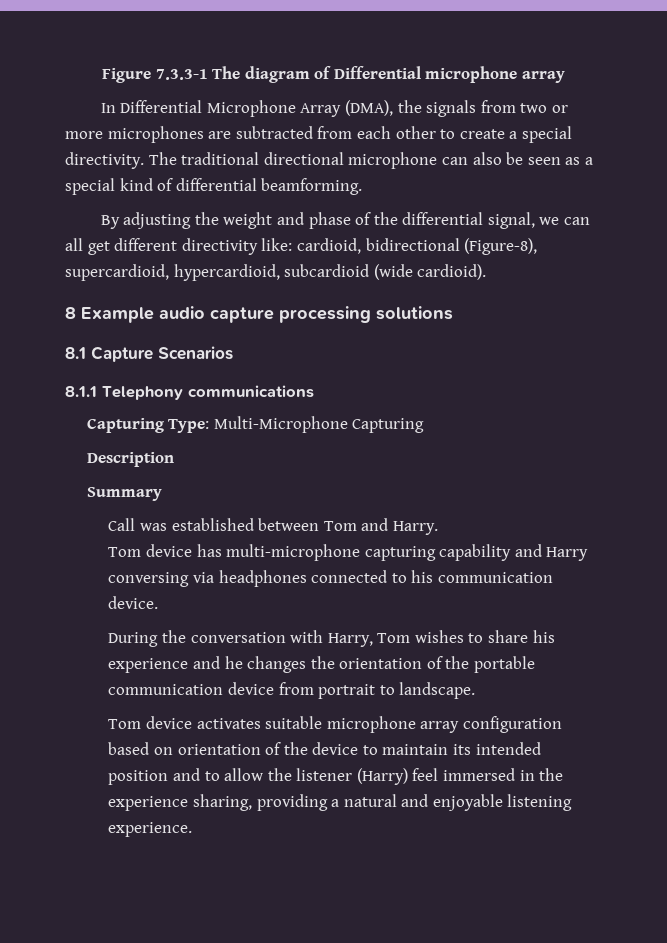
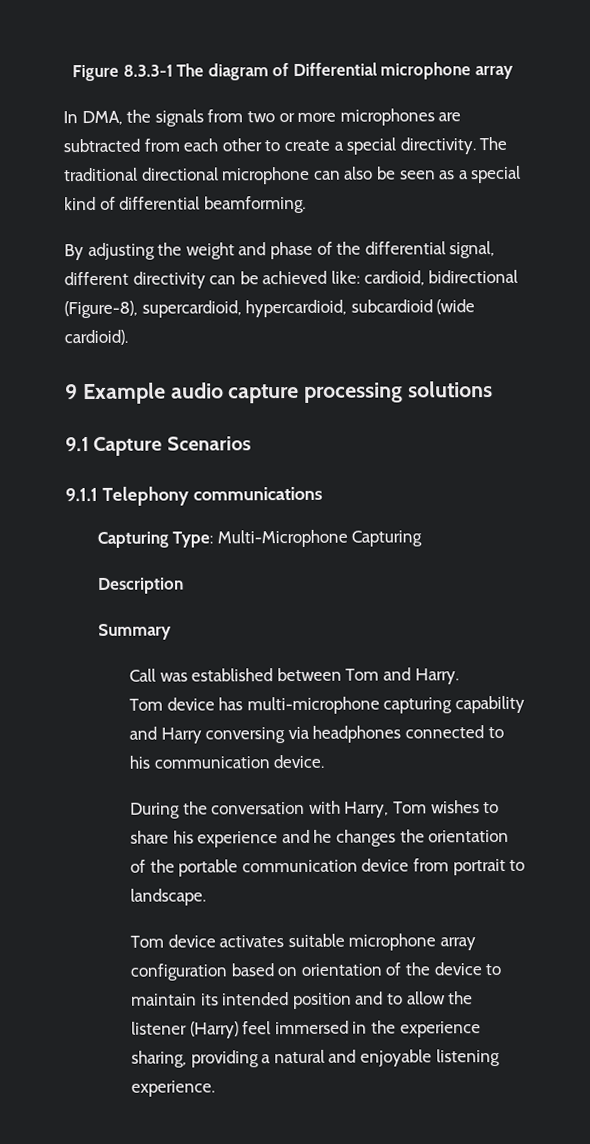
- Figure 7.3.3-1 The diagram of Differential microphone array
+ Figure 8.3.3-1 The diagram of Differential microphone array
- In Differential Microphone Array (DMA), the signals from two or more microphones are subtracted from each other to create a special directivity.
+ In DMA, the signals from two or more microphones are subtracted from each other to create a special directivity.
- By adjusting the weight and phase of the differential signal, we can all get different directivity like: cardioid, bidirectional (Figure-8), supercardioid, hypercardioid, subcardioid (wide cardioid).
+ By adjusting the weight and phase of the differential signal, different directivity can be achieved like: cardioid, bidirectional (Figure-8), supercardioid, hypercardioid, subcardioid (wide cardioid).
- 8 Example audio capture processing solutions
+ 9 Example audio capture processing solutions
- 8.1 Capture Scenarios
+ 9.1 Capture Scenarios
- 8.1.1 Telephony communications
+ 9.1.1 Telephony communications

